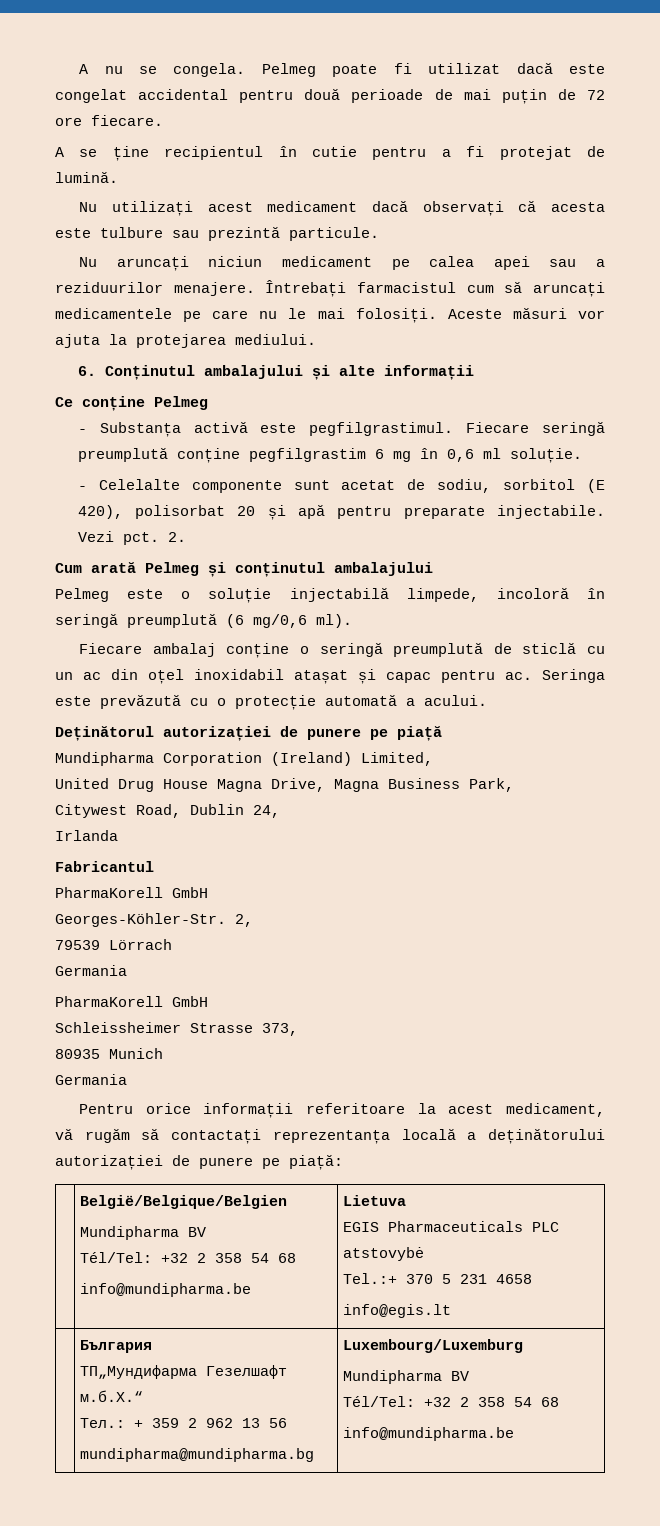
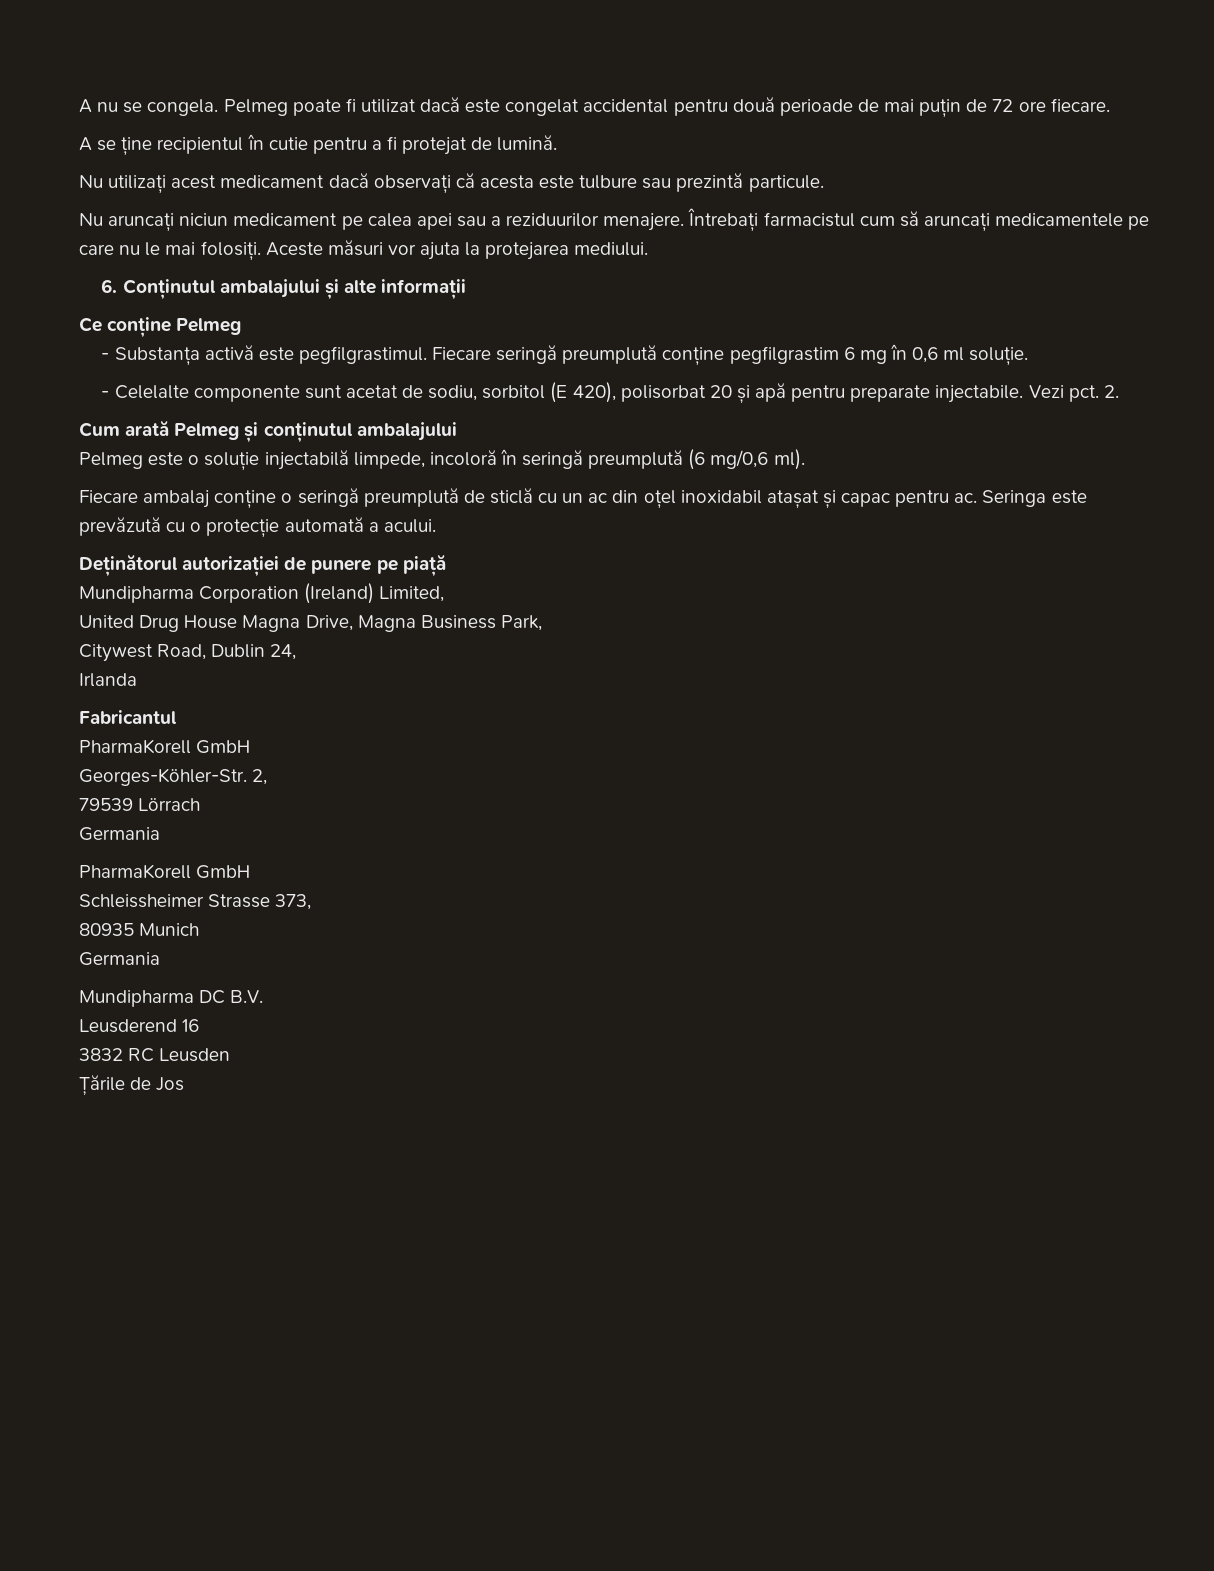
- Pentru orice informații referitoare la acest medicament, vă rugăm să contactați reprezentanța locală a deținătorului autorizației de punere pe piață:
- | België/Belgique/Belgien
- Mundipharma BV
- Tél/Tel: +32 2 358 54 68
- info@mundipharma.be | Lietuva
- EGIS Pharmaceuticals PLC atstovybė
- Tel.:+ 370 5 231 4658
- info@egis.lt
- | България
- ТП„Мундифарма Гезелшафт м.б.Х.“
- Teл.: + 359 2 962 13 56
- mundipharma@mundipharma.bg | Luxembourg/Luxemburg
- Mundipharma BV
- Tél/Tel: +32 2 358 54 68
- info@mundipharma.be
+ Mundipharma DC B.V.
+ Leusderend 16
+ 3832 RC Leusden
+ Țările de Jos

